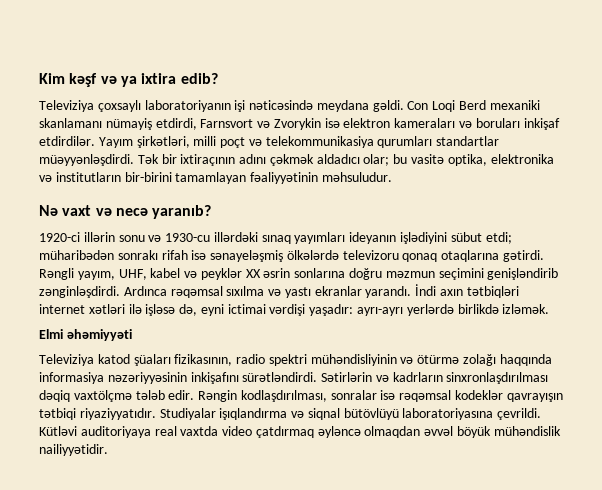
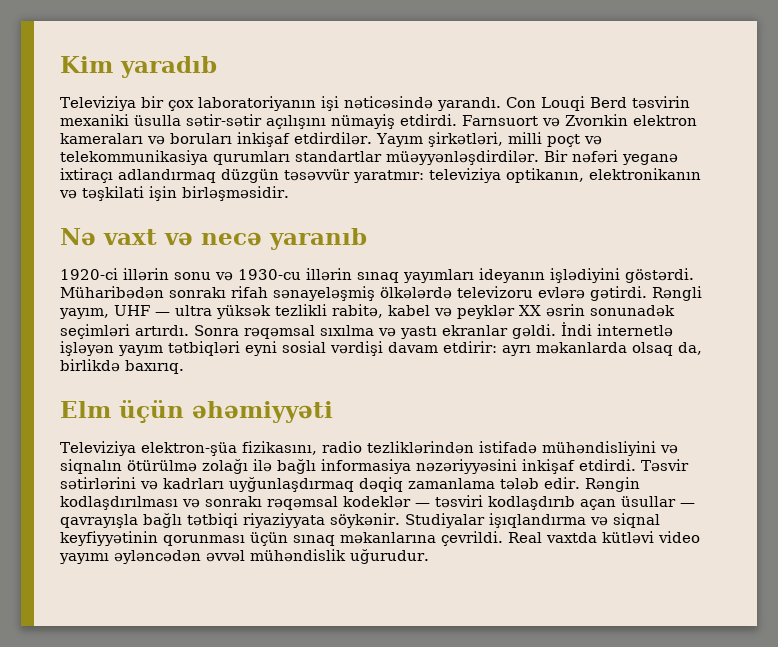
- Kim kəşf və ya ixtira edib?
- Televiziya çoxsaylı laboratoriyanın işi nəticəsində meydana gəldi. Con Loqi Berd mexaniki skanlamanı nümayiş etdirdi, Farnsvort və Zvorykin isə elektron kameraları və boruları inkişaf etdirdilər.
+ Kim yaradıb
+ Televiziya bir çox laboratoriyanın işi nəticəsində yarandı. Con Louqi Berd təsvirin mexaniki üsulla sətir-sətir açılışını nümayiş etdirdi. Farnsuort və Zvorıkin elektron kameraları və boruları inkişaf etdirdilər.
- Yayım şirkətləri, milli poçt və telekommunikasiya qurumları standartlar müəyyənləşdirdi. Tək bir ixtiraçının adını çəkmək aldadıcı olar; bu vasitə optika, elektronika və institutların bir-birini tamamlayan fəaliyyətinin məhsuludur.
+ Yayım şirkətləri, milli poçt və telekommunikasiya qurumları standartlar müəyyənləşdirdilər. Bir nəfəri yeganə ixtiraçı adlandırmaq düzgün təsəvvür yaratmır: televiziya optikanın, elektronikanın və təşkilati işin birləşməsidir.
- Nə vaxt və necə yaranıb?
+ Nə vaxt və necə yaranıb
- 1920-ci illərin sonu və 1930-cu illərdəki sınaq yayımları ideyanın işlədiyini sübut etdi; müharibədən sonrakı rifah isə sənayeləşmiş ölkələrdə televizoru qonaq otaqlarına gətirdi.
+ 1920-ci illərin sonu və 1930-cu illərin sınaq yayımları ideyanın işlədiyini göstərdi. Müharibədən sonrakı rifah sənayeləşmiş ölkələrdə televizoru evlərə gətirdi.
- Rəngli yayım, UHF, kabel və peyklər XX əsrin sonlarına doğru məzmun seçimini genişləndirib zənginləşdirdi. Ardınca rəqəmsal sıxılma və yastı ekranlar yarandı. İndi axın tətbiqləri internet xətləri ilə işləsə də, eyni ictimai vərdişi yaşadır: ayrı-ayrı yerlərdə birlikdə izləmək.
- Elmi əhəmiyyəti
- Televiziya katod şüaları fizikasının, radio spektri mühəndisliyinin və ötürmə zolağı haqqında informasiya nəzəriyyəsinin inkişafını sürətləndirdi. Sətirlərin və kadrların sinxronlaşdırılması dəqiq vaxtölçmə tələb edir. Rəngin kodlaşdırılması, sonralar isə rəqəmsal kodeklər qavrayışın tətbiqi riyaziyyatıdır. Studiyalar işıqlandırma və siqnal bütövlüyü laboratoriyasına çevrildi. Kütləvi auditoriyaya real vaxtda video çatdırmaq əyləncə olmaqdan əvvəl böyük mühəndislik nailiyyətidir.
+ Rəngli yayım, UHF — ultra yüksək tezlikli rabitə, kabel və peyklər XX əsrin sonunadək seçimləri artırdı. Sonra rəqəmsal sıxılma və yastı ekranlar gəldi. İndi internetlə işləyən yayım tətbiqləri eyni sosial vərdişi davam etdirir: ayrı məkanlarda olsaq da, birlikdə baxırıq.
+ Elm üçün əhəmiyyəti
+ Televiziya elektron-şüa fizikasını, radio tezliklərindən istifadə mühəndisliyini və siqnalın ötürülmə zolağı ilə bağlı informasiya nəzəriyyəsini inkişaf etdirdi. Təsvir sətirlərini və kadrları uyğunlaşdırmaq dəqiq zamanlama tələb edir. Rəngin kodlaşdırılması və sonrakı rəqəmsal kodeklər — təsviri kodlaşdırıb açan üsullar — qavrayışla bağlı tətbiqi riyaziyyata söykənir. Studiyalar işıqlandırma və siqnal keyfiyyətinin qorunması üçün sınaq məkanlarına çevrildi. Real vaxtda kütləvi video yayımı əyləncədən əvvəl mühəndislik uğurudur.

